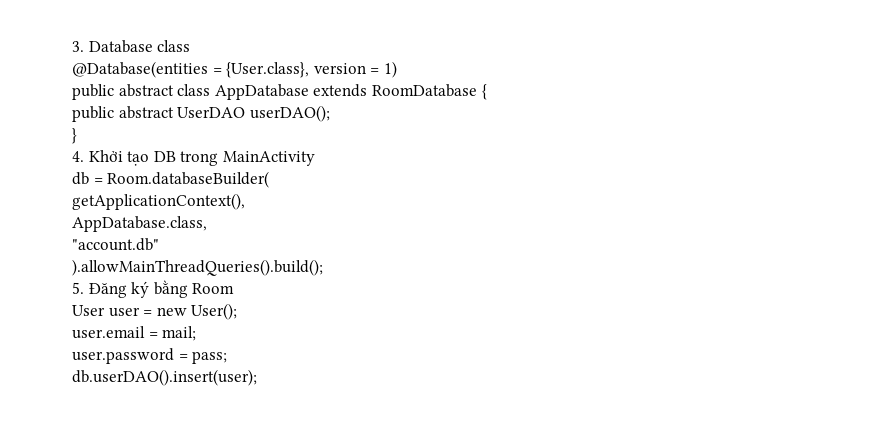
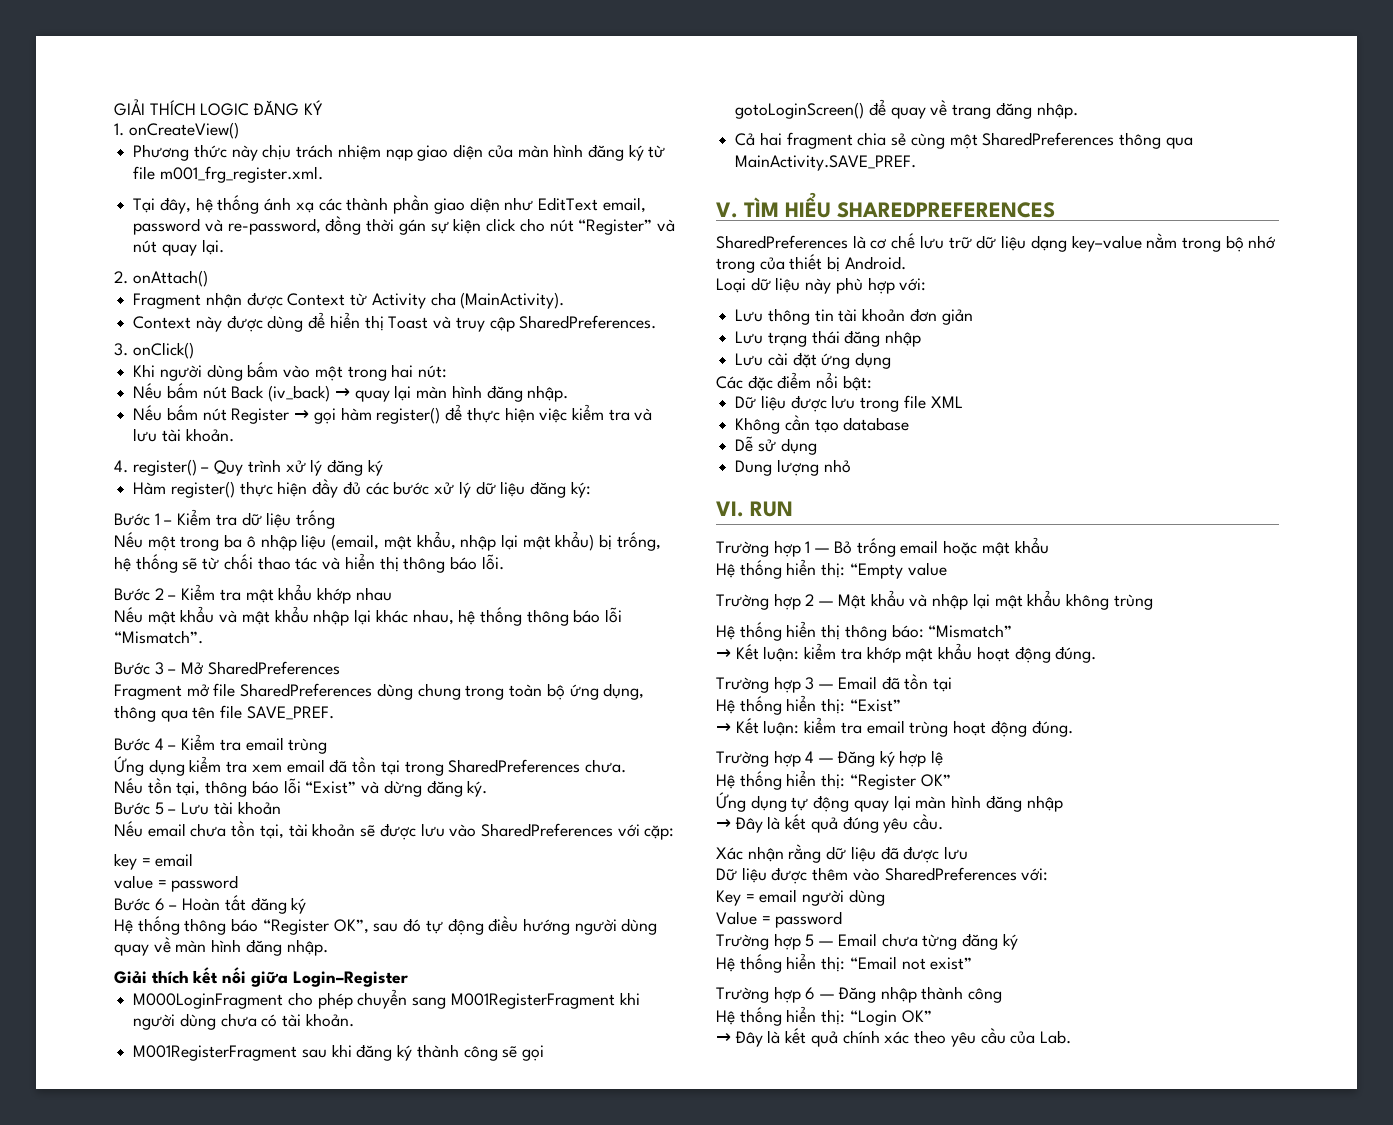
- 3. Database class
- @Database(entities = {User.class}, version = 1)
- public abstract class AppDatabase extends RoomDatabase {
- public abstract UserDAO userDAO();
- }
- 4. Khởi tạo DB trong MainActivity
- db = Room.databaseBuilder(
- getApplicationContext(),
- AppDatabase.class,
- "account.db"
- ).allowMainThreadQueries().build();
- 5. Đăng ký bằng Room
- User user = new User();
- user.email = mail;
- user.password = pass;
- db.userDAO().insert(user);
+ GIẢI THÍCH LOGIC ĐĂNG KÝ
+ 1. onCreateView()
+ Phương thức này chịu trách nhiệm nạp giao diện của màn hình đăng ký từ file m001_frg_register.xml.
+ Tại đây, hệ thống ánh xạ các thành phần giao diện như EditText email, password và re-password, đồng thời gán sự kiện click cho nút “Register” và nút quay lại.
+ 2. onAttach()
+ Fragment nhận được Context từ Activity cha (MainActivity).
+ Context này được dùng để hiển thị Toast và truy cập SharedPreferences.
+ 3. onClick()
+ Khi người dùng bấm vào một trong hai nút:
+ Nếu bấm nút Back (iv_back) → quay lại màn hình đăng nhập.
+ Nếu bấm nút Register → gọi hàm register() để thực hiện việc kiểm tra và lưu tài khoản.
+ 4. register() – Quy trình xử lý đăng ký
+ Hàm register() thực hiện đầy đủ các bước xử lý dữ liệu đăng ký:
+ Bước 1 – Kiểm tra dữ liệu trống
+ Nếu một trong ba ô nhập liệu (email, mật khẩu, nhập lại mật khẩu) bị trống, hệ thống sẽ từ chối thao tác và hiển thị thông báo lỗi.
+ Bước 2 – Kiểm tra mật khẩu khớp nhau
+ Nếu mật khẩu và mật khẩu nhập lại khác nhau, hệ thống thông báo lỗi “Mismatch”.
+ Bước 3 – Mở SharedPreferences
+ Fragment mở file SharedPreferences dùng chung trong toàn bộ ứng dụng, thông qua tên file SAVE_PREF.
+ Bước 4 – Kiểm tra email trùng
+ Ứng dụng kiểm tra xem email đã tồn tại trong SharedPreferences chưa.
+ Nếu tồn tại, thông báo lỗi “Exist” và dừng đăng ký.
+ Bước 5 – Lưu tài khoản
+ Nếu email chưa tồn tại, tài khoản sẽ được lưu vào SharedPreferences với cặp:
+ key = email
+ value = password
+ Bước 6 – Hoàn tất đăng ký
+ Hệ thống thông báo “Register OK”, sau đó tự động điều hướng người dùng quay về màn hình đăng nhập.
+ Giải thích kết nối giữa Login–Register
+ M000LoginFragment cho phép chuyển sang M001RegisterFragment khi người dùng chưa có tài khoản.
+ M001RegisterFragment sau khi đăng ký thành công sẽ gọi gotoLoginScreen() để quay về trang đăng nhập.
+ Cả hai fragment chia sẻ cùng một SharedPreferences thông qua MainActivity.SAVE_PREF.
+ V. TÌM HIỂU SHAREDPREFERENCES
+ SharedPreferences là cơ chế lưu trữ dữ liệu dạng key–value nằm trong bộ nhớ trong của thiết bị Android.
+ Loại dữ liệu này phù hợp với:
+ Lưu thông tin tài khoản đơn giản
+ Lưu trạng thái đăng nhập
+ Lưu cài đặt ứng dụng
+ Các đặc điểm nổi bật:
+ Dữ liệu được lưu trong file XML
+ Không cần tạo database
+ Dễ sử dụng
+ Dung lượng nhỏ
+ VI. RUN
+ Trường hợp 1 — Bỏ trống email hoặc mật khẩu
+ Hệ thống hiển thị: “Empty value
+ Trường hợp 2 — Mật khẩu và nhập lại mật khẩu không trùng
+ Hệ thống hiển thị thông báo: “Mismatch”
+ → Kết luận: kiểm tra khớp mật khẩu hoạt động đúng.
+ Trường hợp 3 — Email đã tồn tại
+ Hệ thống hiển thị: “Exist”
+ → Kết luận: kiểm tra email trùng hoạt động đúng.
+ Trường hợp 4 — Đăng ký hợp lệ
+ Hệ thống hiển thị: “Register OK”
+ Ứng dụng tự động quay lại màn hình đăng nhập
+ → Đây là kết quả đúng yêu cầu.
+ Xác nhận rằng dữ liệu đã được lưu
+ Dữ liệu được thêm vào SharedPreferences với:
+ Key = email người dùng
+ Value = password
+ Trường hợp 5 — Email chưa từng đăng ký
+ Hệ thống hiển thị: “Email not exist”
+ Trường hợp 6 — Đăng nhập thành công
+ Hệ thống hiển thị: “Login OK”
+ → Đây là kết quả chính xác theo yêu cầu của Lab.

